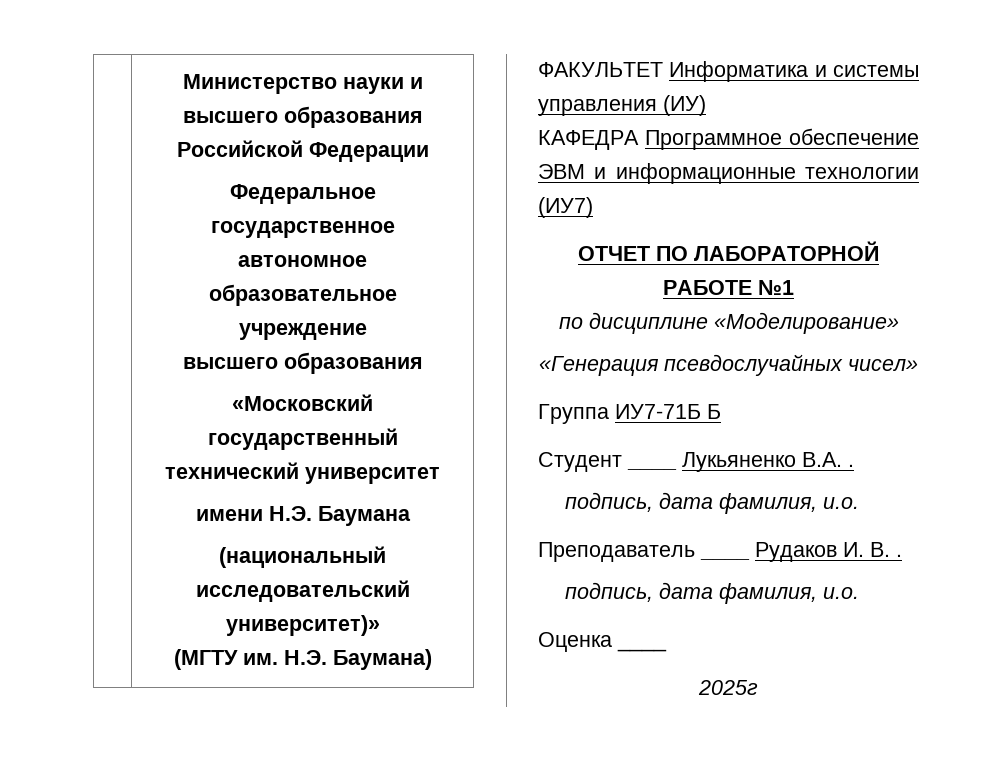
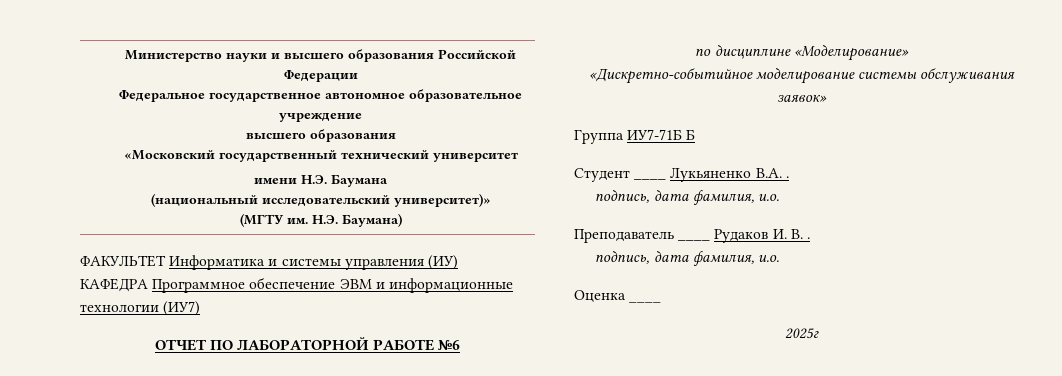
- ОТЧЕТ ПО ЛАБОРАТОРНОЙ РАБОТЕ №1
+ ОТЧЕТ ПО ЛАБОРАТОРНОЙ РАБОТЕ №6
- «Генерация псевдослучайных чисел»
+ «Дискретно-событийное моделирование системы обслуживания заявок»

